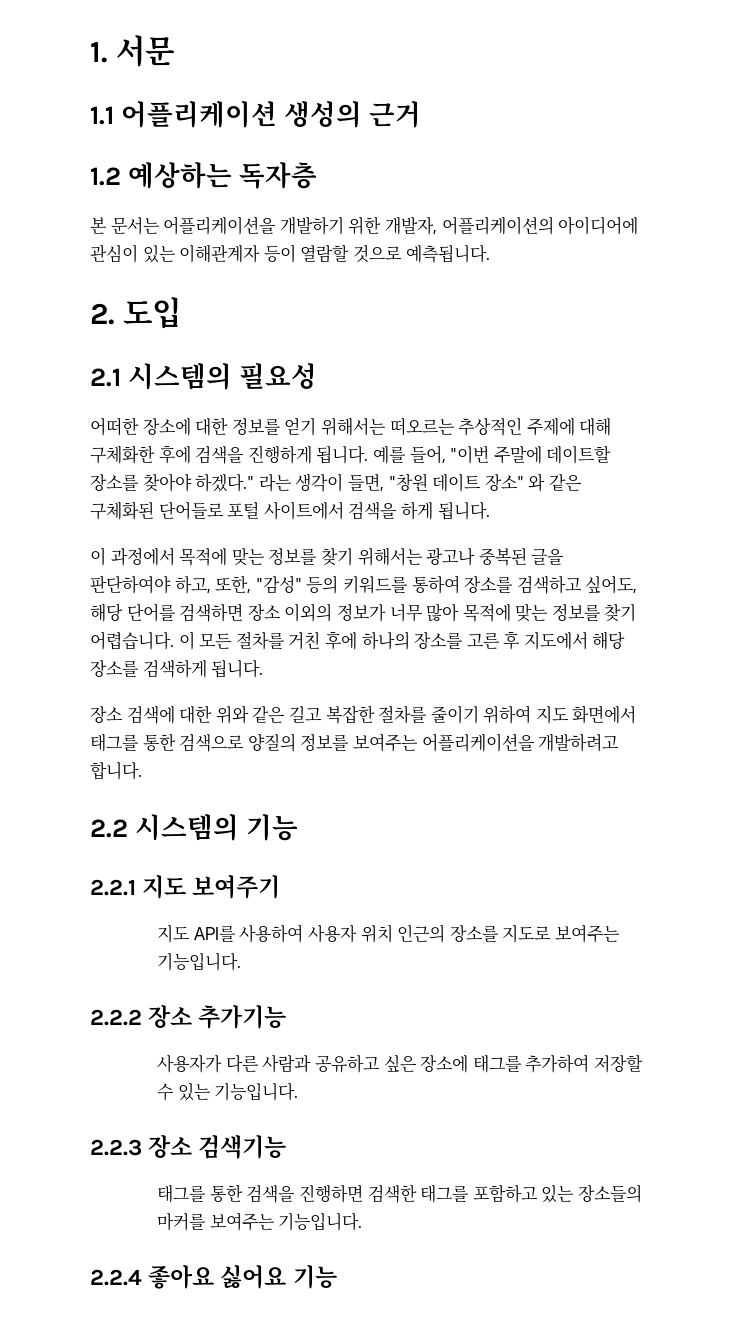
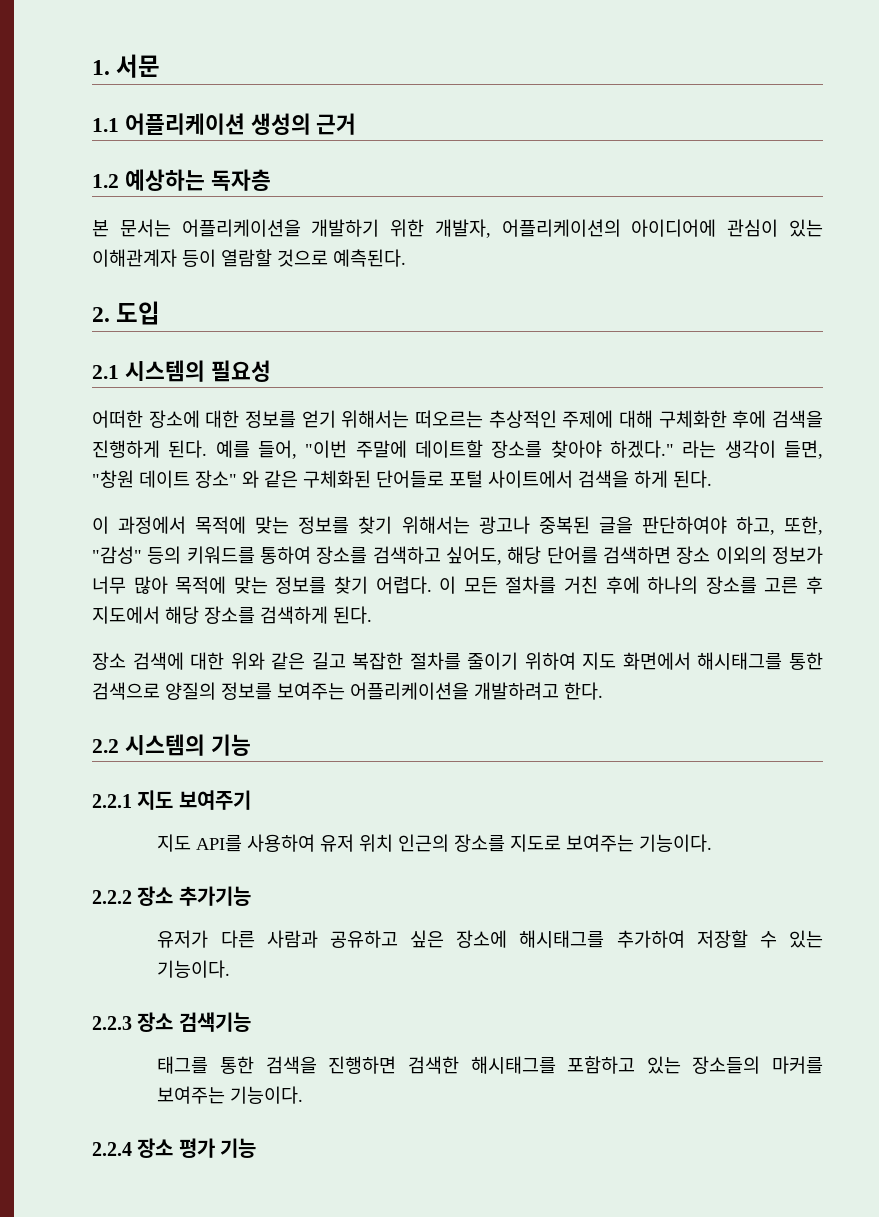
- 본 문서는 어플리케이션을 개발하기 위한 개발자, 어플리케이션의 아이디어에 관심이 있는 이해관계자 등이 열람할 것으로 예측됩니다.
+ 본 문서는 어플리케이션을 개발하기 위한 개발자, 어플리케이션의 아이디어에 관심이 있는 이해관계자 등이 열람할 것으로 예측된다.
- 어떠한 장소에 대한 정보를 얻기 위해서는 떠오르는 추상적인 주제에 대해 구체화한 후에 검색을 진행하게 됩니다.
+ 어떠한 장소에 대한 정보를 얻기 위해서는 떠오르는 추상적인 주제에 대해 구체화한 후에 검색을 진행하게 된다.
- 라는 생각이 들면, "창원 데이트 장소" 와 같은 구체화된 단어들로 포털 사이트에서 검색을 하게 됩니다.
+ 라는 생각이 들면, "창원 데이트 장소" 와 같은 구체화된 단어들로 포털 사이트에서 검색을 하게 된다.
- 이 과정에서 목적에 맞는 정보를 찾기 위해서는 광고나 중복된 글을 판단하여야 하고, 또한, "감성" 등의 키워드를 통하여 장소를 검색하고 싶어도, 해당 단어를 검색하면 장소 이외의 정보가 너무 많아 목적에 맞는 정보를 찾기 어렵습니다.
+ 이 과정에서 목적에 맞는 정보를 찾기 위해서는 광고나 중복된 글을 판단하여야 하고, 또한, "감성" 등의 키워드를 통하여 장소를 검색하고 싶어도, 해당 단어를 검색하면 장소 이외의 정보가 너무 많아 목적에 맞는 정보를 찾기 어렵다.
- 이 모든 절차를 거친 후에 하나의 장소를 고른 후 지도에서 해당 장소를 검색하게 됩니다.
+ 이 모든 절차를 거친 후에 하나의 장소를 고른 후 지도에서 해당 장소를 검색하게 된다.
- 장소 검색에 대한 위와 같은 길고 복잡한 절차를 줄이기 위하여 지도 화면에서 태그를 통한 검색으로 양질의 정보를 보여주는 어플리케이션을 개발하려고 합니다.
+ 장소 검색에 대한 위와 같은 길고 복잡한 절차를 줄이기 위하여 지도 화면에서 해시태그를 통한 검색으로 양질의 정보를 보여주는 어플리케이션을 개발하려고 한다.
- 지도 API를 사용하여 사용자 위치 인근의 장소를 지도로 보여주는 기능입니다.
+ 지도 API를 사용하여 유저 위치 인근의 장소를 지도로 보여주는 기능이다.
- 사용자가 다른 사람과 공유하고 싶은 장소에 태그를 추가하여 저장할 수 있는 기능입니다.
+ 유저가 다른 사람과 공유하고 싶은 장소에 해시태그를 추가하여 저장할 수 있는 기능이다.
- 태그를 통한 검색을 진행하면 검색한 태그를 포함하고 있는 장소들의 마커를 보여주는 기능입니다.
+ 태그를 통한 검색을 진행하면 검색한 해시태그를 포함하고 있는 장소들의 마커를 보여주는 기능이다.
- 2.2.4 좋아요 싫어요 기능
+ 2.2.4 장소 평가 기능

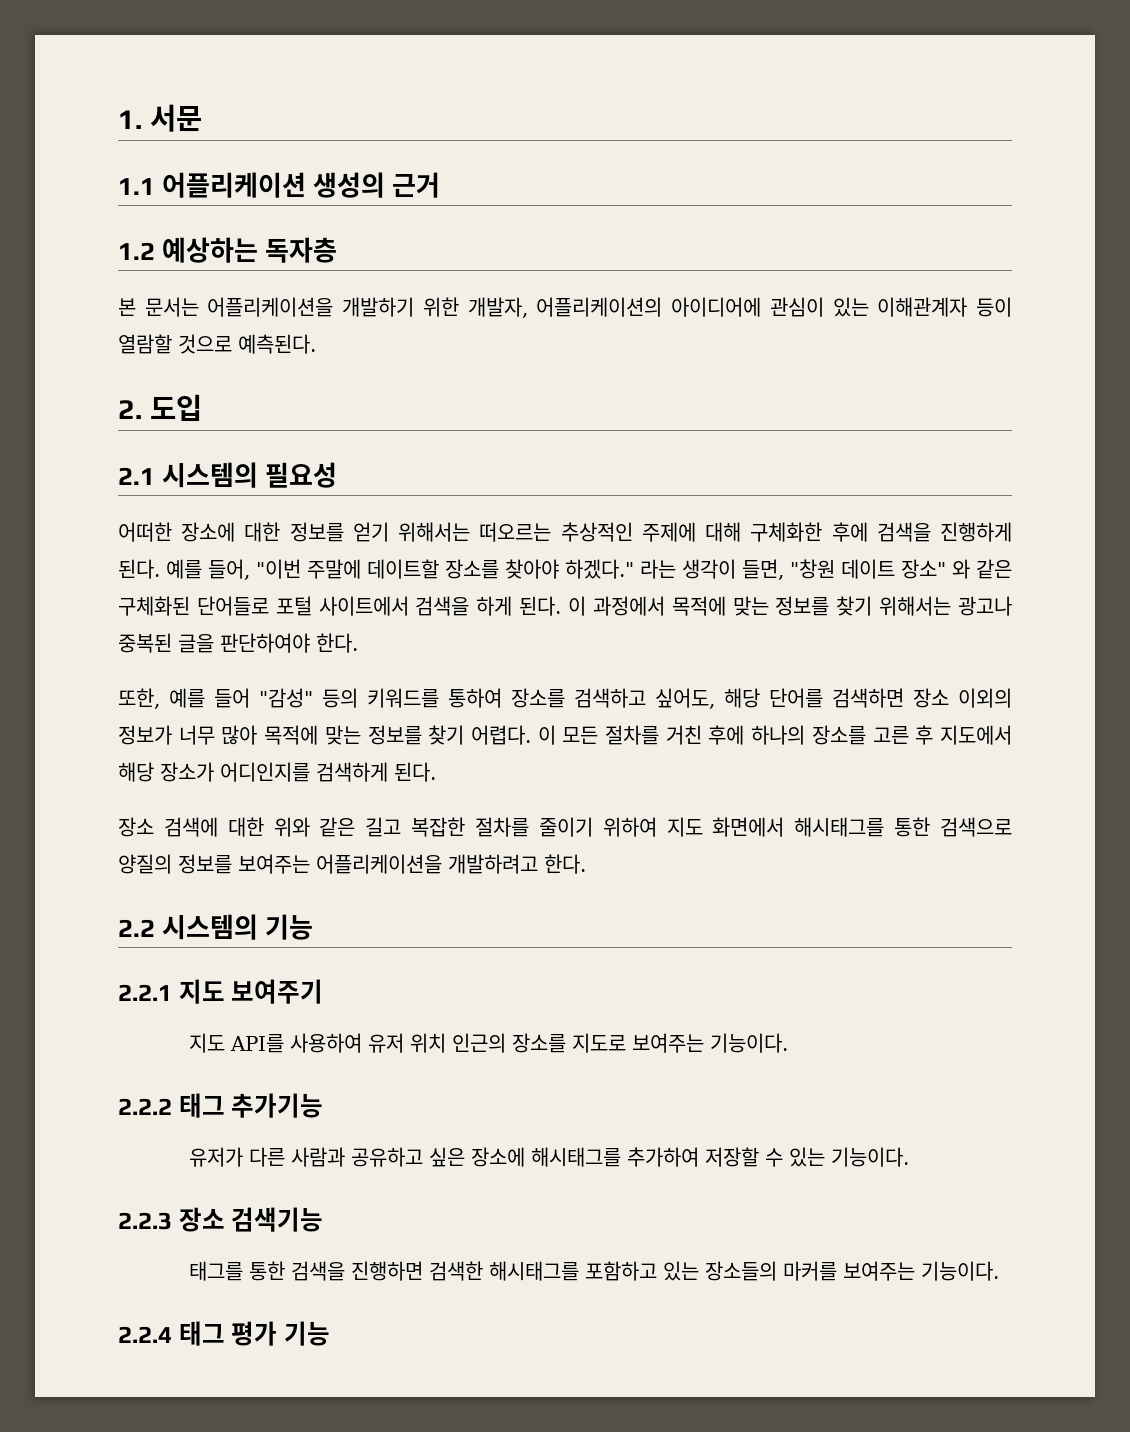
- 라는 생각이 들면, "창원 데이트 장소" 와 같은 구체화된 단어들로 포털 사이트에서 검색을 하게 된다.
- 이 과정에서 목적에 맞는 정보를 찾기 위해서는 광고나 중복된 글을 판단하여야 하고, 또한, "감성" 등의 키워드를 통하여 장소를 검색하고 싶어도, 해당 단어를 검색하면 장소 이외의 정보가 너무 많아 목적에 맞는 정보를 찾기 어렵다.
+ 라는 생각이 들면, "창원 데이트 장소" 와 같은 구체화된 단어들로 포털 사이트에서 검색을 하게 된다. 이 과정에서 목적에 맞는 정보를 찾기 위해서는 광고나 중복된 글을 판단하여야 한다.
+ 또한, 예를 들어 "감성" 등의 키워드를 통하여 장소를 검색하고 싶어도, 해당 단어를 검색하면 장소 이외의 정보가 너무 많아 목적에 맞는 정보를 찾기 어렵다.
- 이 모든 절차를 거친 후에 하나의 장소를 고른 후 지도에서 해당 장소를 검색하게 된다.
+ 이 모든 절차를 거친 후에 하나의 장소를 고른 후 지도에서 해당 장소가 어디인지를 검색하게 된다.
- 2.2.2 장소 추가기능
+ 2.2.2 태그 추가기능
- 2.2.4 장소 평가 기능
+ 2.2.4 태그 평가 기능

